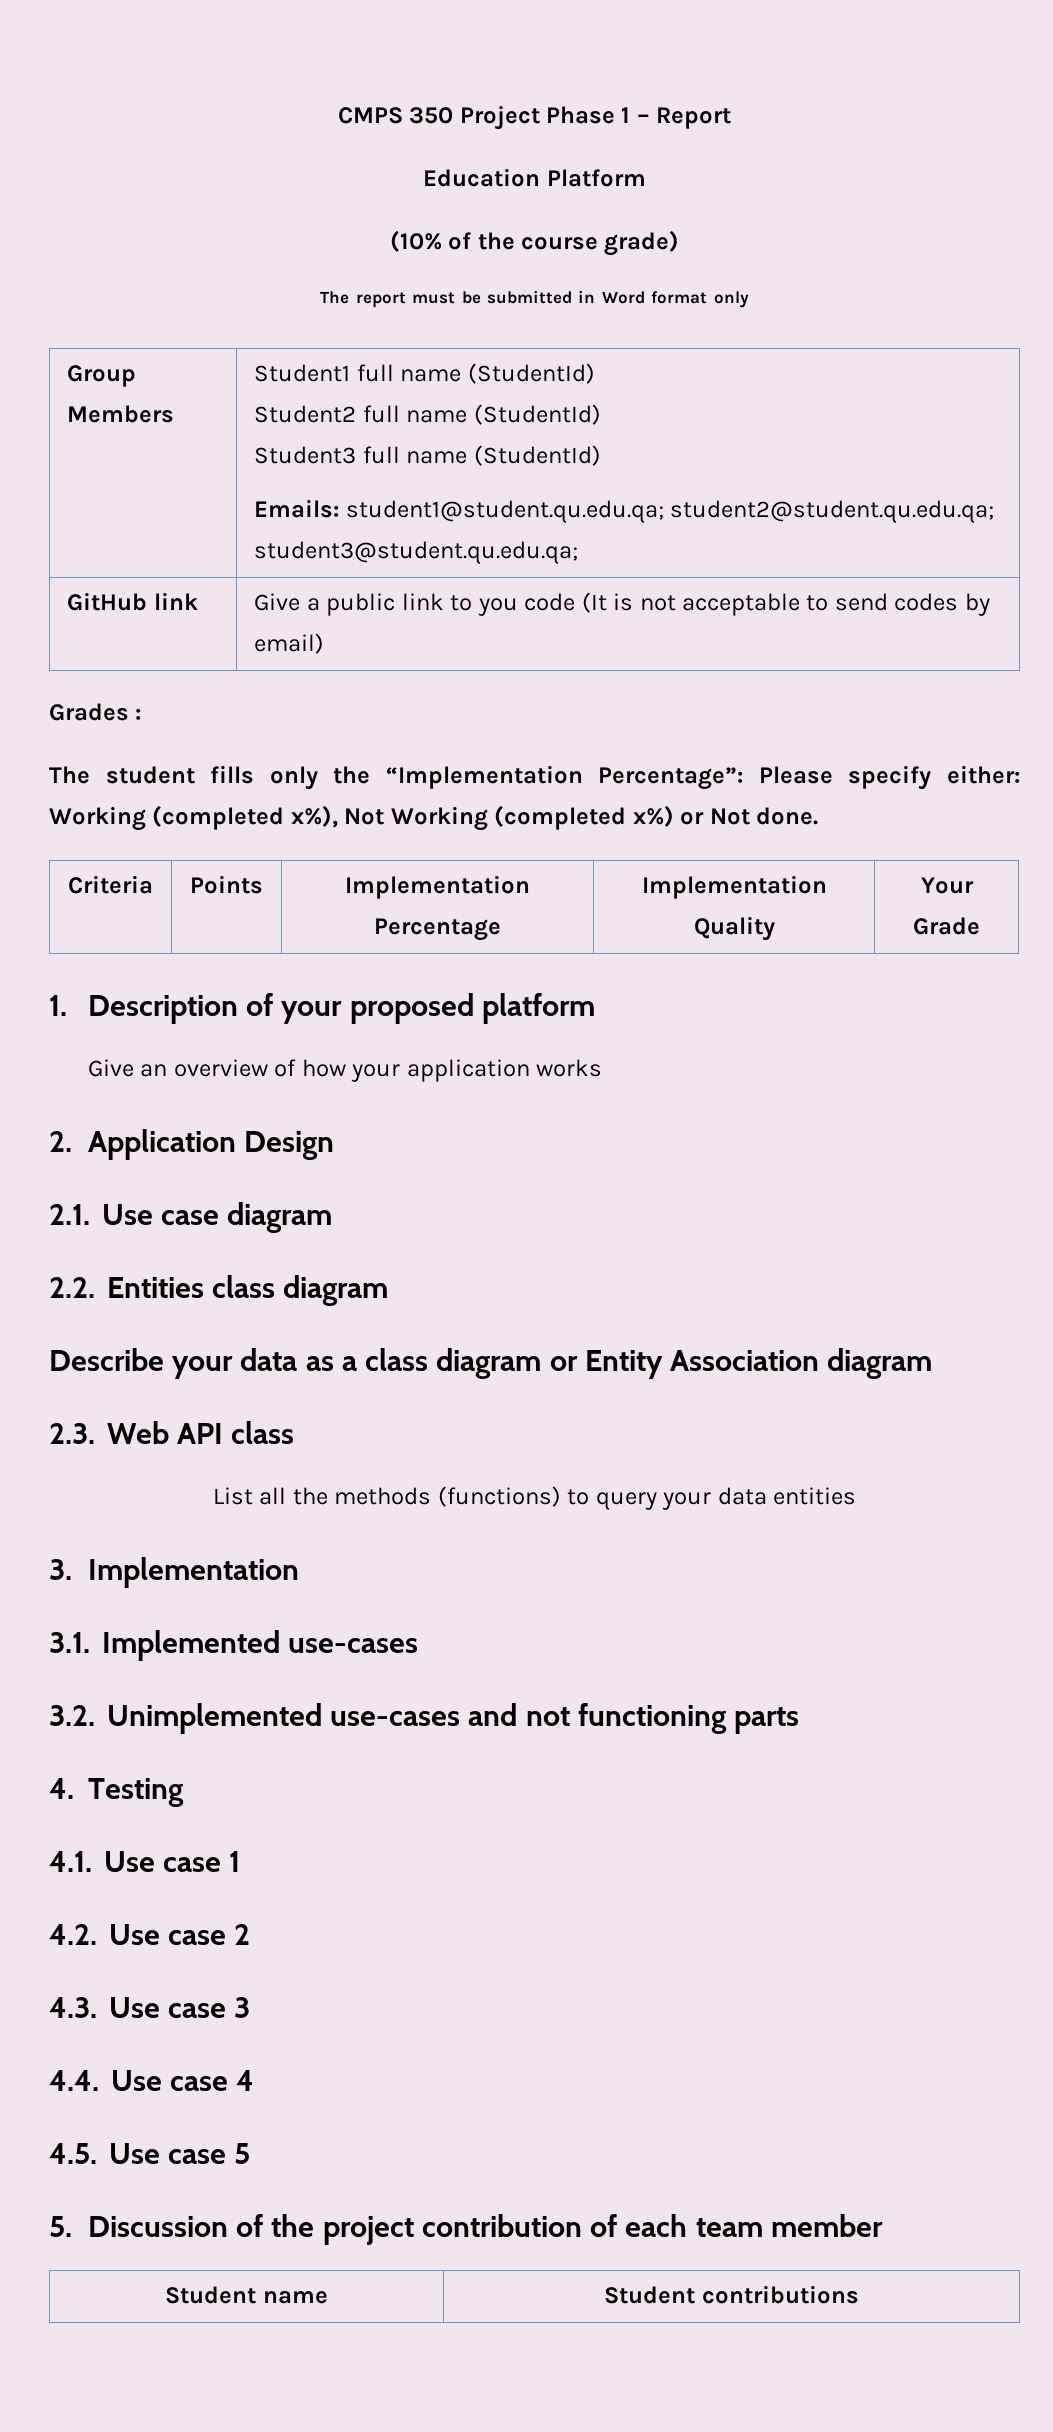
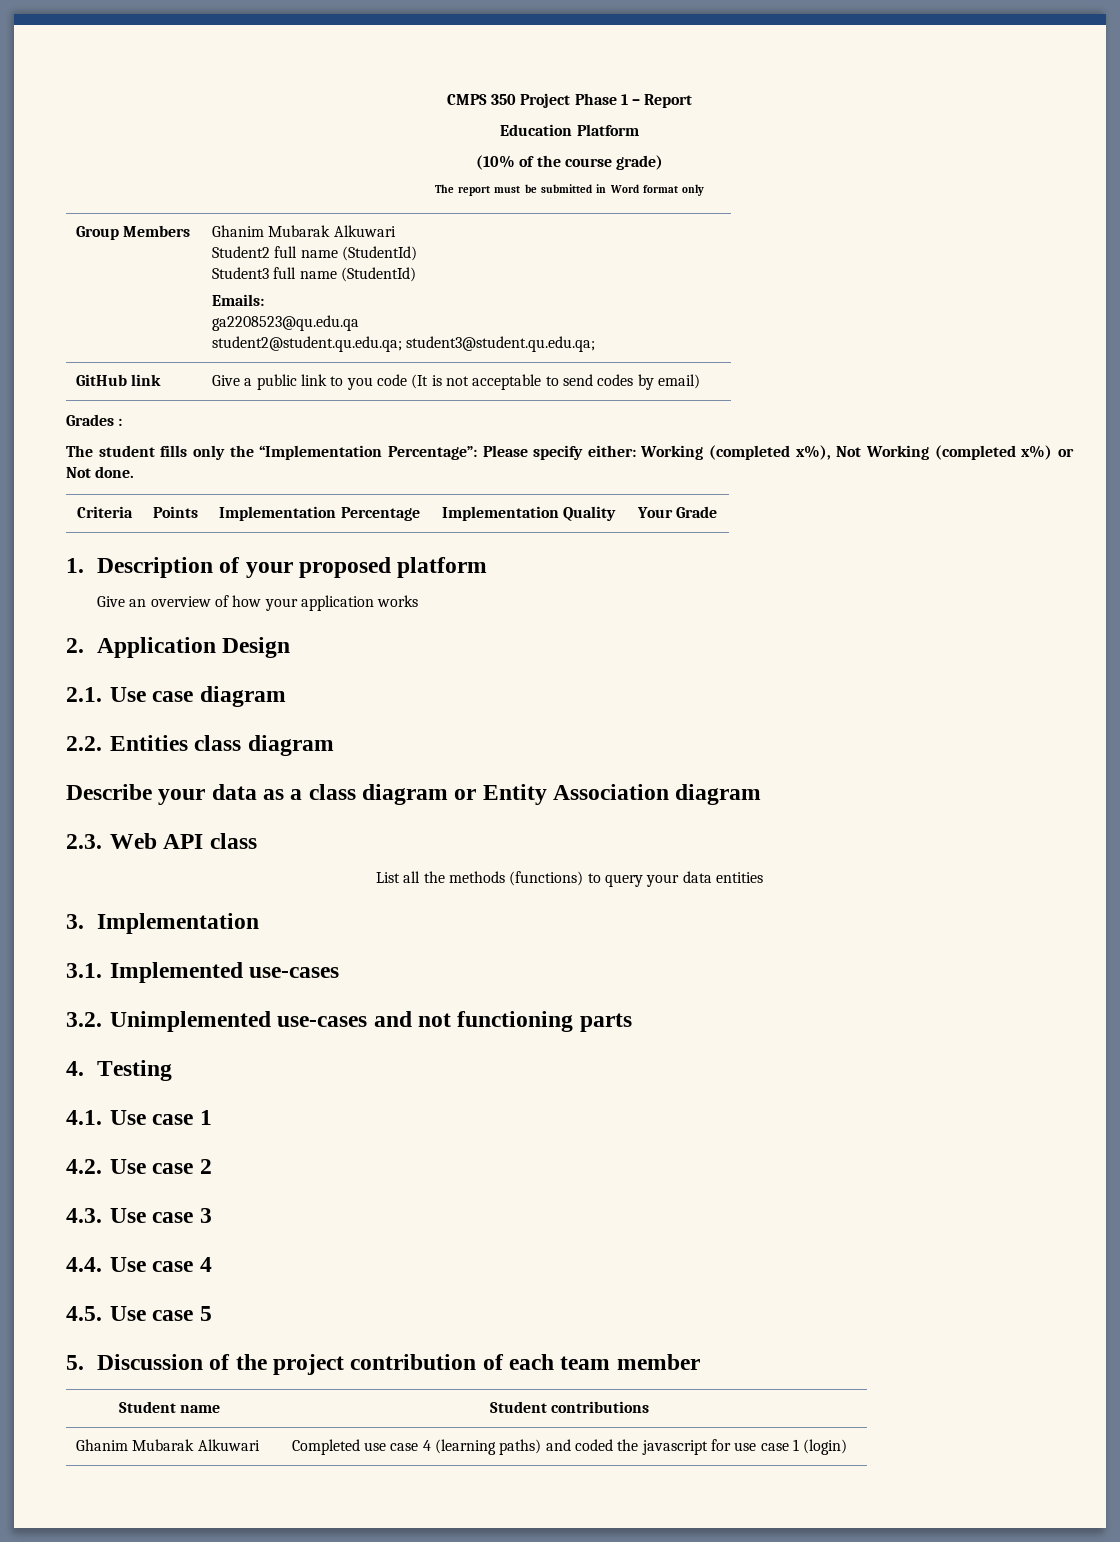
- Group Members | Student1 full name (StudentId)
+ Group Members | Ghanim Mubarak Alkuwari
  Student2 full name (StudentId)
  Student3 full name (StudentId)
- Emails: student1@student.qu.edu.qa; student2@student.qu.edu.qa; student3@student.qu.edu.qa;
+ Emails:
+ ga2208523@qu.edu.qa
+ student2@student.qu.edu.qa; student3@student.qu.edu.qa;
+ Ghanim Mubarak Alkuwari | Completed use case 4 (learning paths) and coded the javascript for use case 1 (login)

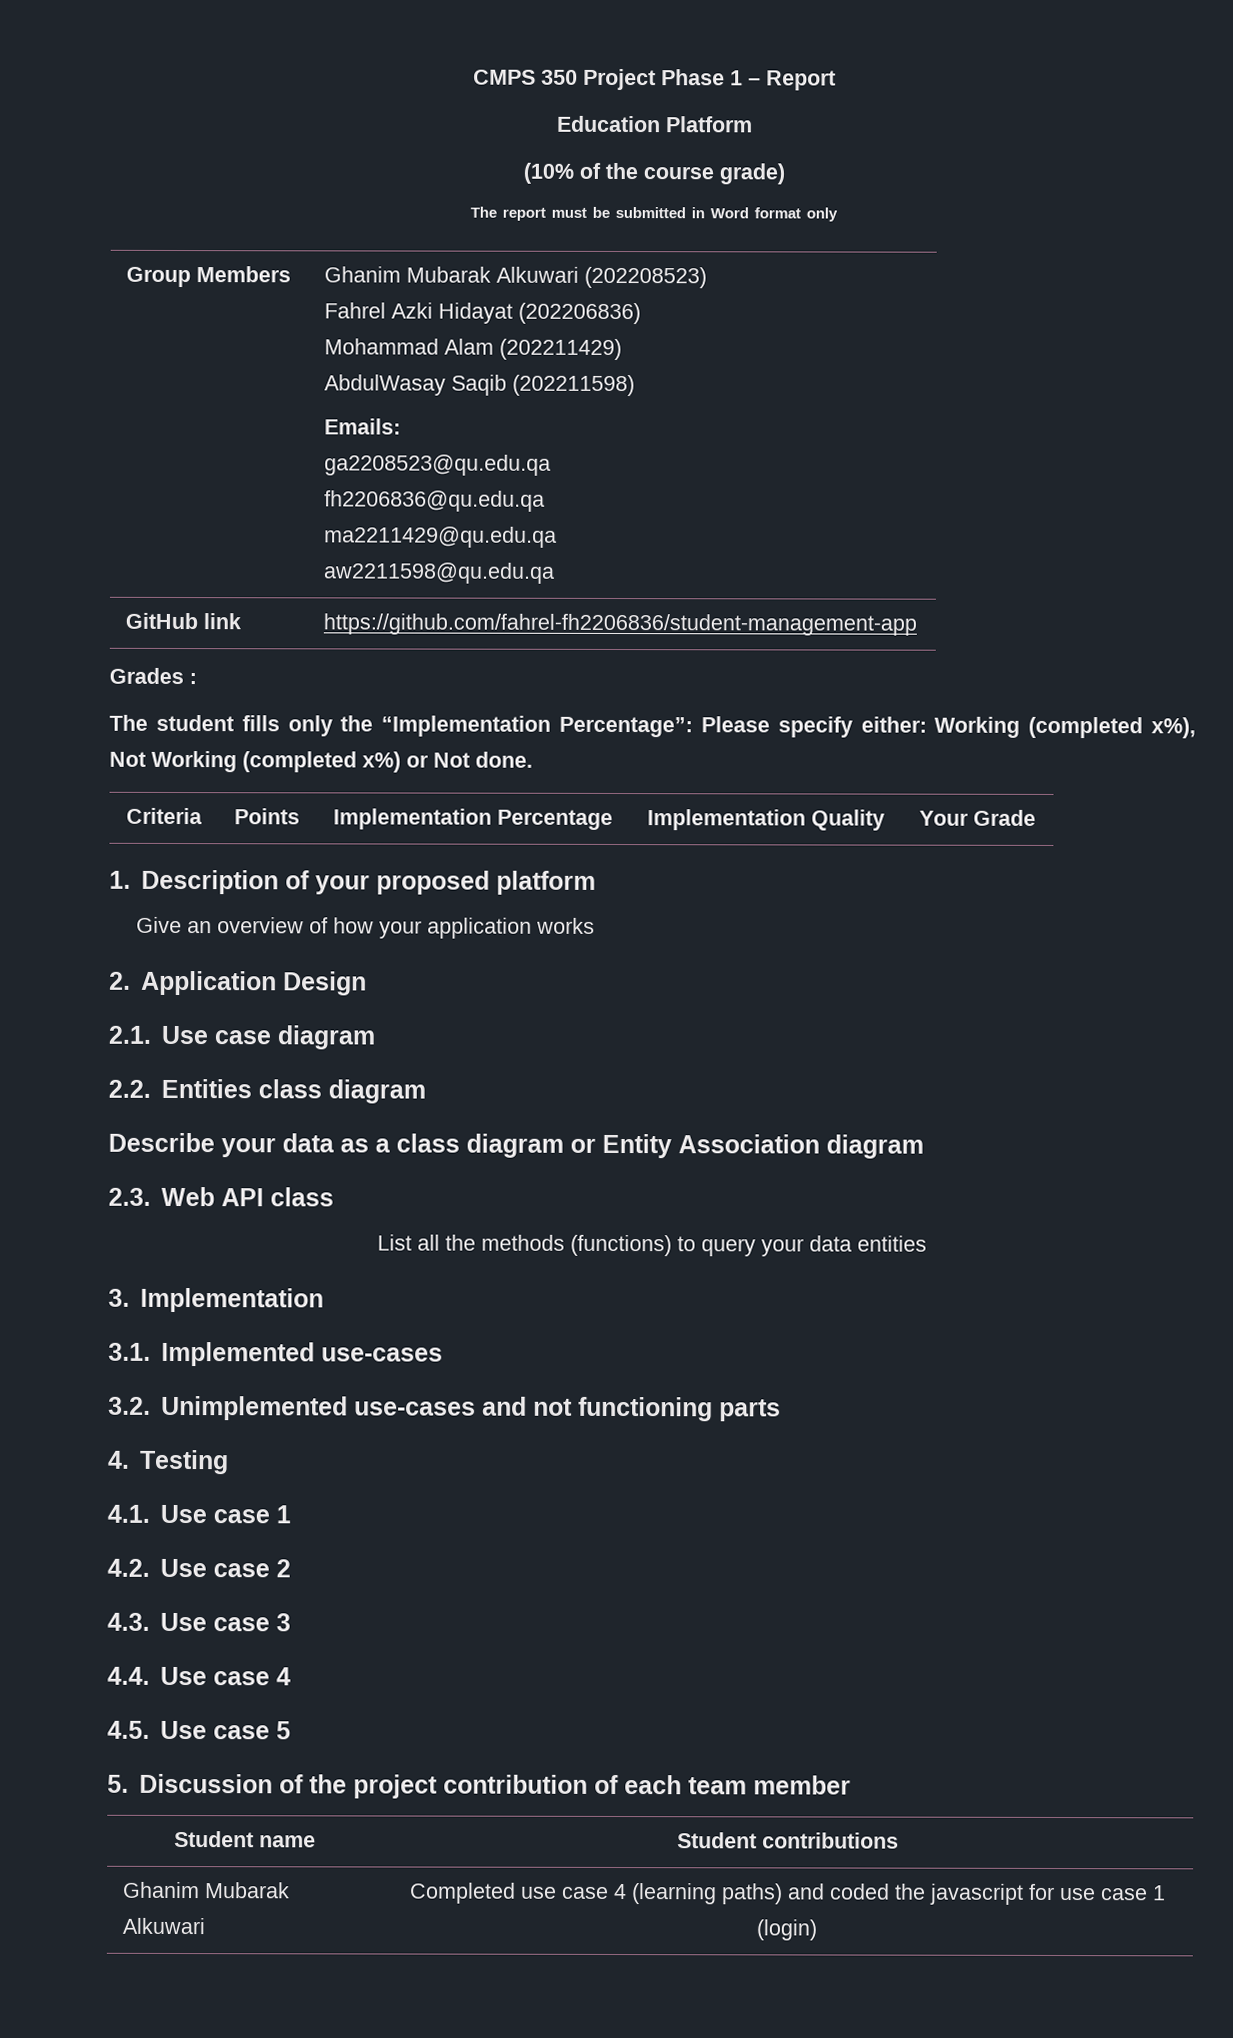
- Group Members | Ghanim Mubarak Alkuwari
- Student2 full name (StudentId)
- Student3 full name (StudentId)
+ Group Members | Ghanim Mubarak Alkuwari (202208523)
+ Fahrel Azki Hidayat (202206836)
+ Mohammad Alam (202211429)
+ AbdulWasay Saqib (202211598)
  Emails:
  ga2208523@qu.edu.qa
- student2@student.qu.edu.qa; student3@student.qu.edu.qa;
+ fh2206836@qu.edu.qa
+ ma2211429@qu.edu.qa
+ aw2211598@qu.edu.qa
- GitHub link | Give a public link to you code (It is not acceptable to send codes by email)
+ GitHub link | https://github.com/fahrel-fh2206836/student-management-app

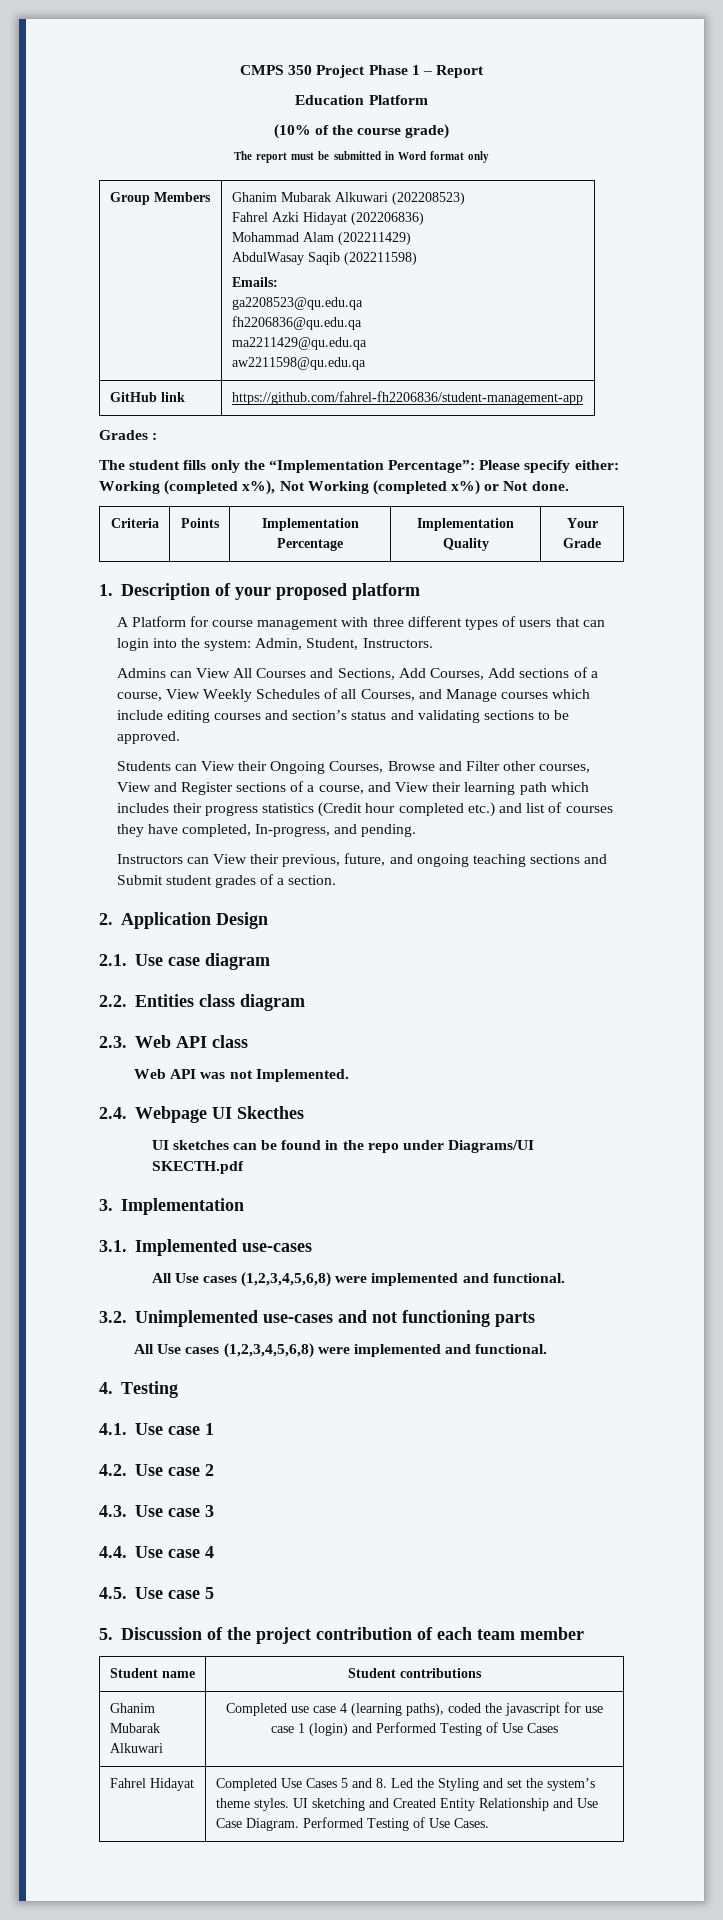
- Give an overview of how your application works
+ A Platform for course management with three different types of users that can login into the system: Admin, Student, Instructors.
+ Admins can View All Courses and Sections, Add Courses, Add sections of a course, View Weekly Schedules of all Courses, and Manage courses which include editing courses and section’s status and validating sections to be approved.
+ Students can View their Ongoing Courses, Browse and Filter other courses, View and Register sections of a course, and View their learning path which includes their progress statistics (Credit hour completed etc.) and list of courses they have completed, In-progress, and pending.
+ Instructors can View their previous, future, and ongoing teaching sections and Submit student grades of a section.
- Describe your data as a class diagram or Entity Association diagram
  2.3. Web API class
- List all the methods (functions) to query your data entities
+ Web API was not Implemented.
+ 2.4. Webpage UI Skecthes
+ UI sketches can be found in the repo under Diagrams/UI SKECTH.pdf
  3.1. Implemented use-cases
+ All Use cases (1,2,3,4,5,6,8) were implemented and functional.
  3.2. Unimplemented use-cases and not functioning parts
+ All Use cases (1,2,3,4,5,6,8) were implemented and functional.
- Ghanim Mubarak Alkuwari | Completed use case 4 (learning paths) and coded the javascript for use case 1 (login)
+ Ghanim Mubarak Alkuwari | Completed use case 4 (learning paths), coded the javascript for use case 1 (login) and Performed Testing of Use Cases
+ Fahrel Hidayat | Completed Use Cases 5 and 8. Led the Styling and set the system’s theme styles. UI sketching and Created Entity Relationship and Use Case Diagram. Performed Testing of Use Cases.

